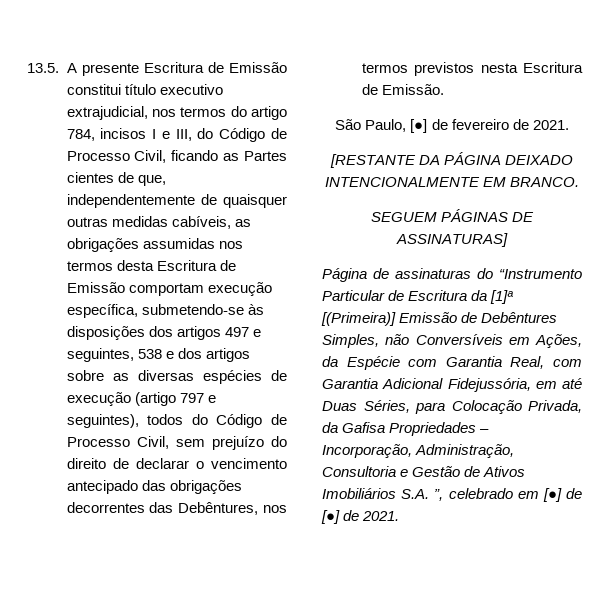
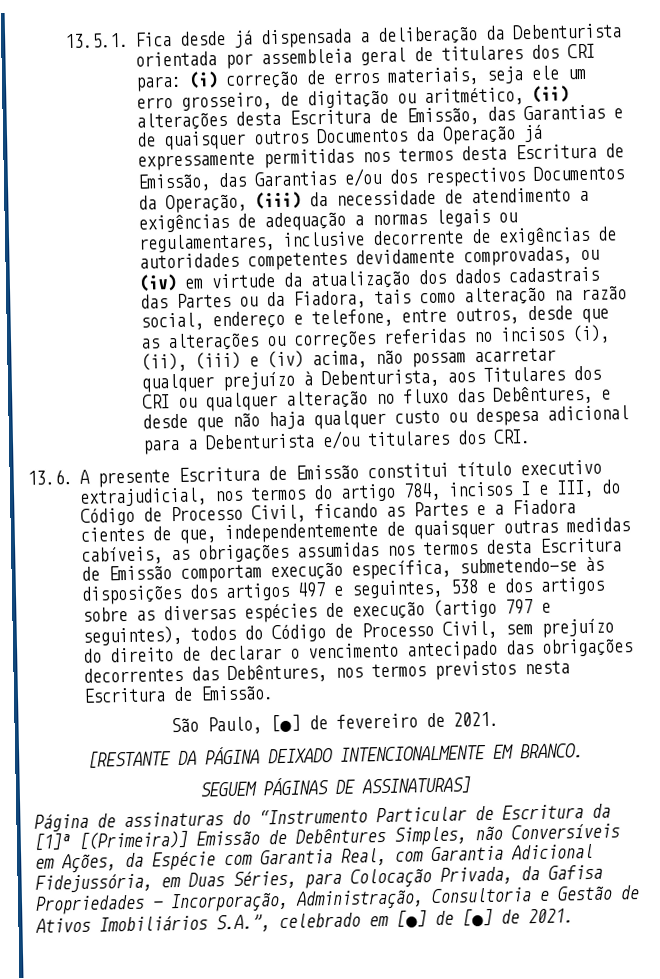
- 13.5. A presente Escritura de Emissão constitui título executivo extrajudicial, nos termos do artigo 784, incisos I e III, do Código de Processo Civil, ficando as Partes cientes de que, independentemente de quaisquer outras medidas cabíveis, as obrigações assumidas nos termos desta Escritura de Emissão comportam execução específica, submetendo-se às disposições dos artigos 497 e seguintes, 538 e dos artigos sobre as diversas espécies de execução (artigo 797 e seguintes), todos do Código de Processo Civil, sem prejuízo do direito de declarar o vencimento antecipado das obrigações decorrentes das Debêntures, nos termos previstos nesta Escritura de Emissão.
+ 13.5.1. Fica desde já dispensada a deliberação da Debenturista orientada por assembleia geral de titulares dos CRI para: (i) correção de erros materiais, seja ele um erro grosseiro, de digitação ou aritmético, (ii) alterações desta Escritura de Emissão, das Garantias e de quaisquer outros Documentos da Operação já expressamente permitidas nos termos desta Escritura de Emissão, das Garantias e/ou dos respectivos Documentos da Operação, (iii) da necessidade de atendimento a exigências de adequação a normas legais ou regulamentares, inclusive decorrente de exigências de autoridades competentes devidamente comprovadas, ou (iv) em virtude da atualização dos dados cadastrais das Partes ou da Fiadora, tais como alteração na razão social, endereço e telefone, entre outros, desde que as alterações ou correções referidas no incisos (i), (ii), (iii) e (iv) acima, não possam acarretar qualquer prejuízo à Debenturista, aos Titulares dos CRI ou qualquer alteração no fluxo das Debêntures, e desde que não haja qualquer custo ou despesa adicional para a Debenturista e/ou titulares dos CRI.
+ 13.6. A presente Escritura de Emissão constitui título executivo extrajudicial, nos termos do artigo 784, incisos I e III, do Código de Processo Civil, ficando as Partes e a Fiadora cientes de que, independentemente de quaisquer outras medidas cabíveis, as obrigações assumidas nos termos desta Escritura de Emissão comportam execução específica, submetendo-se às disposições dos artigos 497 e seguintes, 538 e dos artigos sobre as diversas espécies de execução (artigo 797 e seguintes), todos do Código de Processo Civil, sem prejuízo do direito de declarar o vencimento antecipado das obrigações decorrentes das Debêntures, nos termos previstos nesta Escritura de Emissão.
- Página de assinaturas do “Instrumento Particular de Escritura da [1]ª [(Primeira)] Emissão de Debêntures Simples, não Conversíveis em Ações, da Espécie com Garantia Real, com Garantia Adicional Fidejussória, em até Duas Séries, para Colocação Privada, da Gafisa Propriedades – Incorporação, Administração, Consultoria e Gestão de Ativos Imobiliários S.A. ”, celebrado em [●] de [●] de 2021.
+ Página de assinaturas do “Instrumento Particular de Escritura da [1]ª [(Primeira)] Emissão de Debêntures Simples, não Conversíveis em Ações, da Espécie com Garantia Real, com Garantia Adicional Fidejussória, em Duas Séries, para Colocação Privada, da Gafisa Propriedades – Incorporação, Administração, Consultoria e Gestão de Ativos Imobiliários S.A.”, celebrado em [●] de [●] de 2021.

